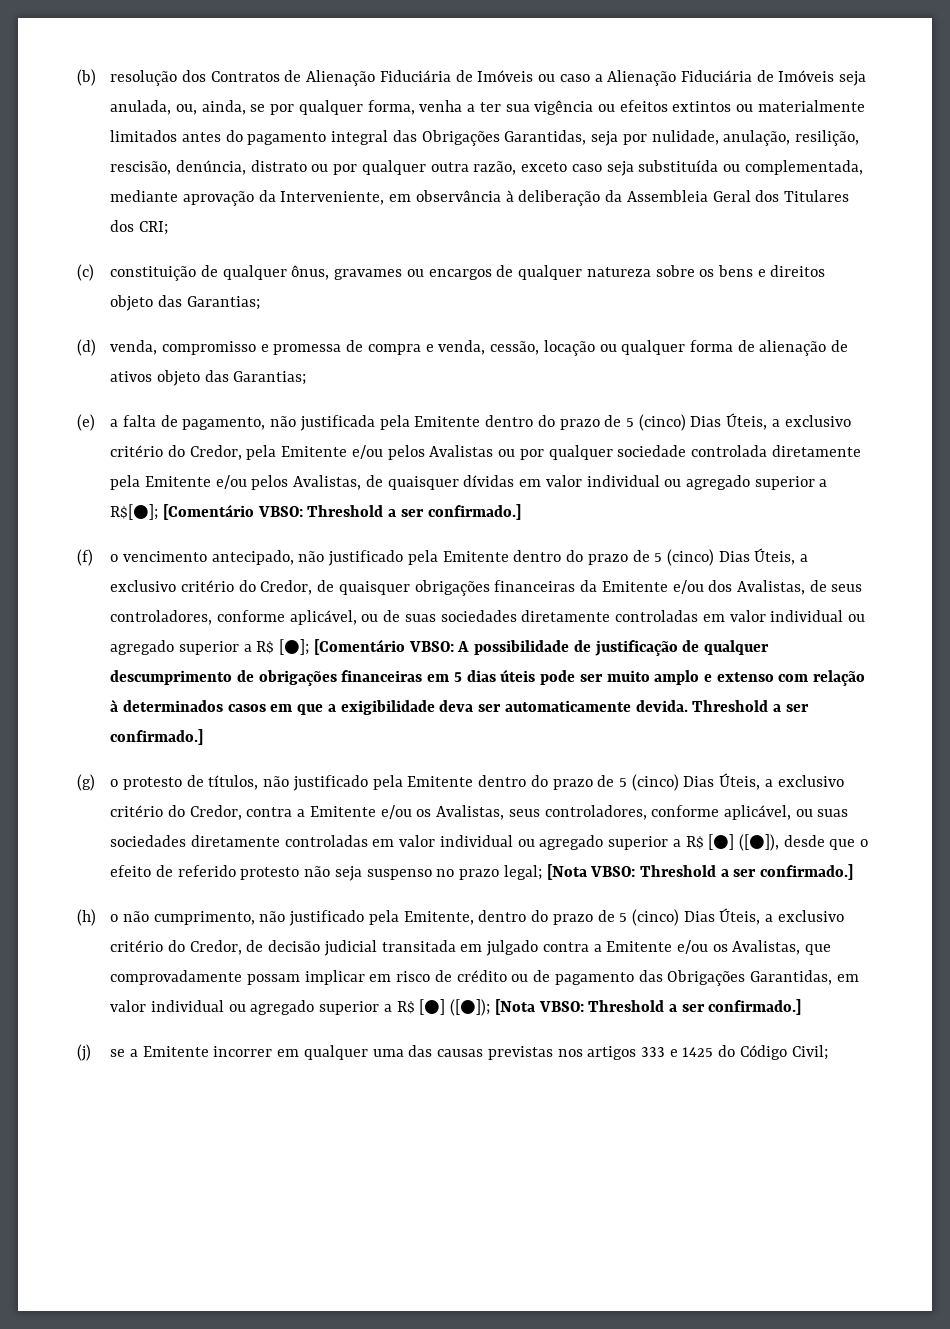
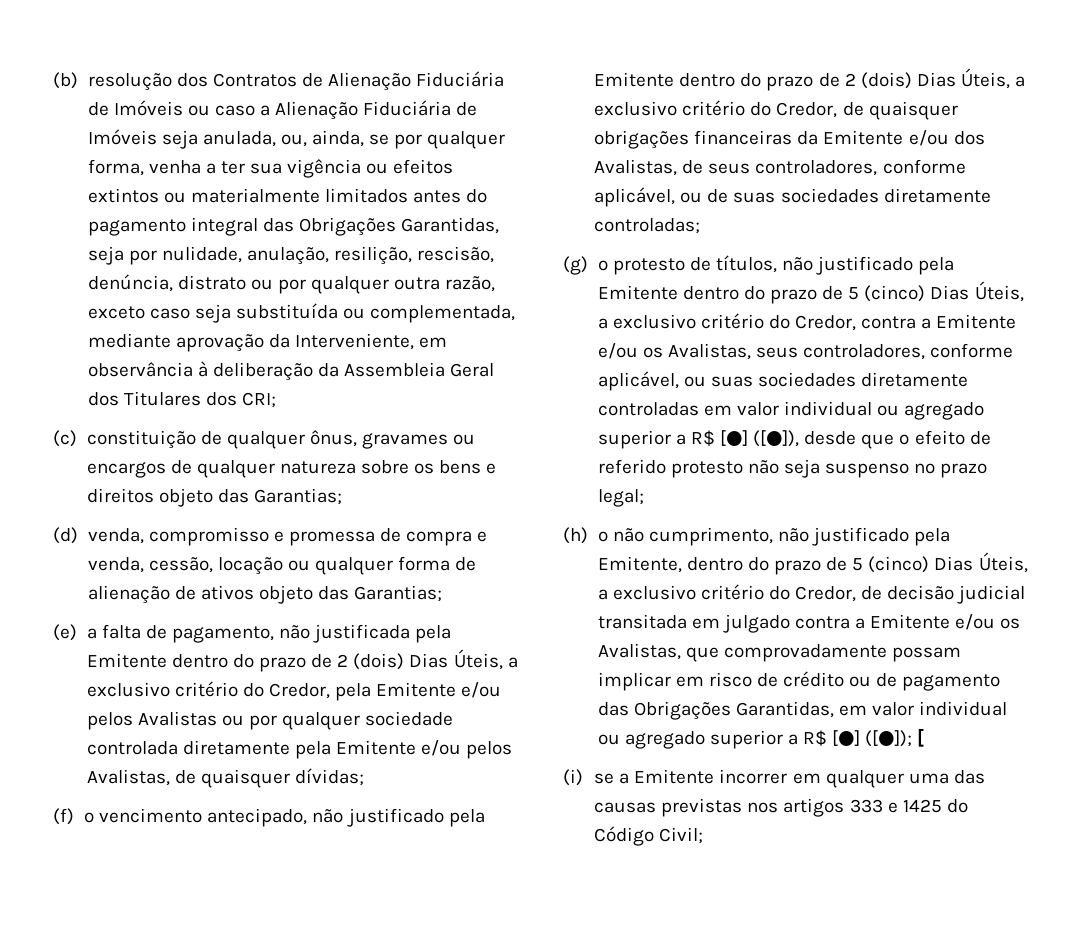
- (e) a falta de pagamento, não justificada pela Emitente dentro do prazo de 5 (cinco) Dias Úteis, a exclusivo critério do Credor, pela Emitente e/ou pelos Avalistas ou por qualquer sociedade controlada diretamente pela Emitente e/ou pelos Avalistas, de quaisquer dívidas em valor individual ou agregado superior a R$[●]; [Comentário VBSO: Threshold a ser confirmado.]
+ (e) a falta de pagamento, não justificada pela Emitente dentro do prazo de 2 (dois) Dias Úteis, a exclusivo critério do Credor, pela Emitente e/ou pelos Avalistas ou por qualquer sociedade controlada diretamente pela Emitente e/ou pelos Avalistas, de quaisquer dívidas;
- (f) o vencimento antecipado, não justificado pela Emitente dentro do prazo de 5 (cinco) Dias Úteis, a exclusivo critério do Credor, de quaisquer obrigações financeiras da Emitente e/ou dos Avalistas, de seus controladores, conforme aplicável, ou de suas sociedades diretamente controladas em valor individual ou agregado superior a R$ [●]; [Comentário VBSO: A possibilidade de justificação de qualquer descumprimento de obrigações financeiras em 5 dias úteis pode ser muito amplo e extenso com relação à determinados casos em que a exigibilidade deva ser automaticamente devida. Threshold a ser confirmado.]
+ (f) o vencimento antecipado, não justificado pela Emitente dentro do prazo de 2 (dois) Dias Úteis, a exclusivo critério do Credor, de quaisquer obrigações financeiras da Emitente e/ou dos Avalistas, de seus controladores, conforme aplicável, ou de suas sociedades diretamente controladas;
- (g) o protesto de títulos, não justificado pela Emitente dentro do prazo de 5 (cinco) Dias Úteis, a exclusivo critério do Credor, contra a Emitente e/ou os Avalistas, seus controladores, conforme aplicável, ou suas sociedades diretamente controladas em valor individual ou agregado superior a R$ [●] ([●]), desde que o efeito de referido protesto não seja suspenso no prazo legal; [Nota VBSO: Threshold a ser confirmado.]
+ (g) o protesto de títulos, não justificado pela Emitente dentro do prazo de 5 (cinco) Dias Úteis, a exclusivo critério do Credor, contra a Emitente e/ou os Avalistas, seus controladores, conforme aplicável, ou suas sociedades diretamente controladas em valor individual ou agregado superior a R$ [●] ([●]), desde que o efeito de referido protesto não seja suspenso no prazo legal;
- (h) o não cumprimento, não justificado pela Emitente, dentro do prazo de 5 (cinco) Dias Úteis, a exclusivo critério do Credor, de decisão judicial transitada em julgado contra a Emitente e/ou os Avalistas, que comprovadamente possam implicar em risco de crédito ou de pagamento das Obrigações Garantidas, em valor individual ou agregado superior a R$ [●] ([●]); [Nota VBSO: Threshold a ser confirmado.]
- (j) se a Emitente incorrer em qualquer uma das causas previstas nos artigos 333 e 1425 do Código Civil;
+ (h) o não cumprimento, não justificado pela Emitente, dentro do prazo de 5 (cinco) Dias Úteis, a exclusivo critério do Credor, de decisão judicial transitada em julgado contra a Emitente e/ou os Avalistas, que comprovadamente possam implicar em risco de crédito ou de pagamento das Obrigações Garantidas, em valor individual ou agregado superior a R$ [●] ([●]); [
+ (i) se a Emitente incorrer em qualquer uma das causas previstas nos artigos 333 e 1425 do Código Civil;

